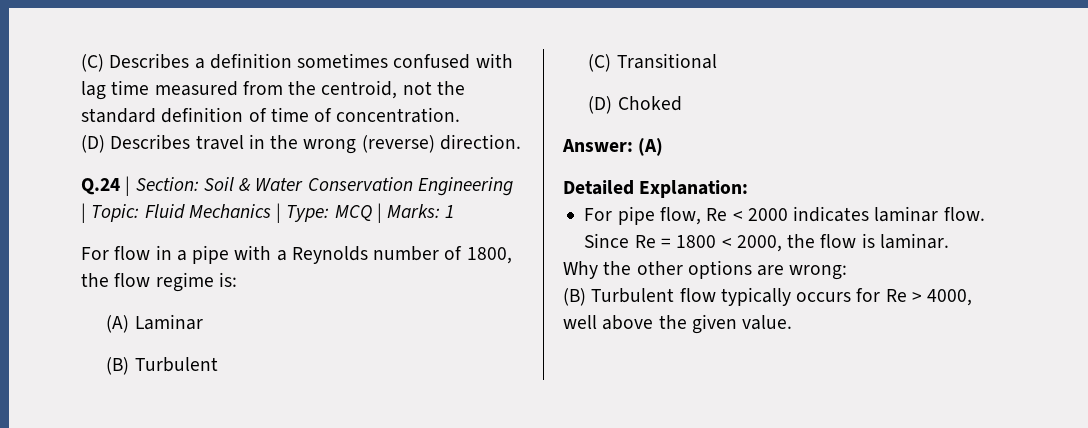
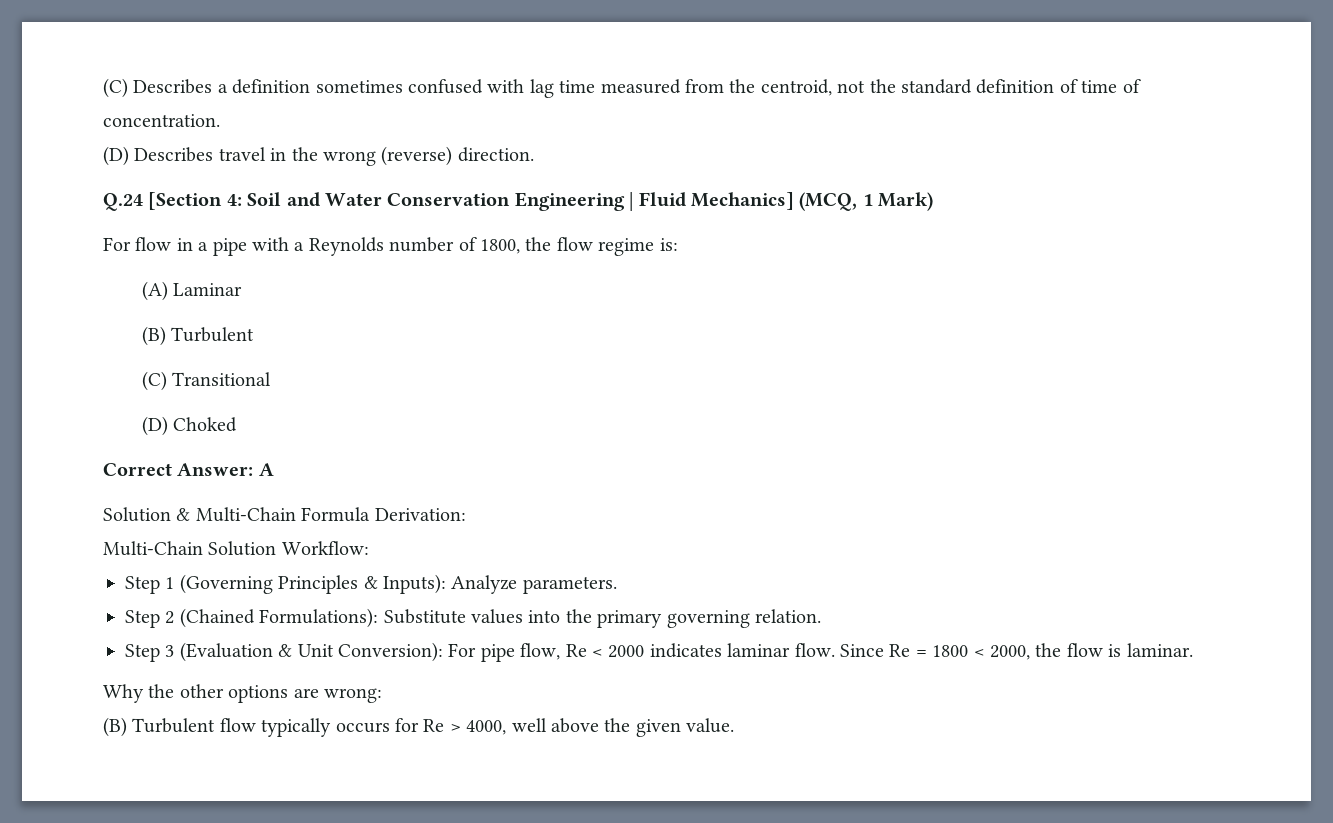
- Q.24 | Section: Soil & Water Conservation Engineering | Topic: Fluid Mechanics | Type: MCQ | Marks: 1
+ Q.24 [Section 4: Soil and Water Conservation Engineering | Fluid Mechanics] (MCQ, 1 Mark)
- Answer: (A)
- Detailed Explanation:
- For pipe flow, Re < 2000 indicates laminar flow.
+ Correct Answer: A
+ Solution & Multi-Chain Formula Derivation:
+ Multi-Chain Solution Workflow:
+ Step 1 (Governing Principles & Inputs): Analyze parameters.
+ Step 2 (Chained Formulations): Substitute values into the primary governing relation.
+ Step 3 (Evaluation & Unit Conversion): For pipe flow, Re < 2000 indicates laminar flow.

